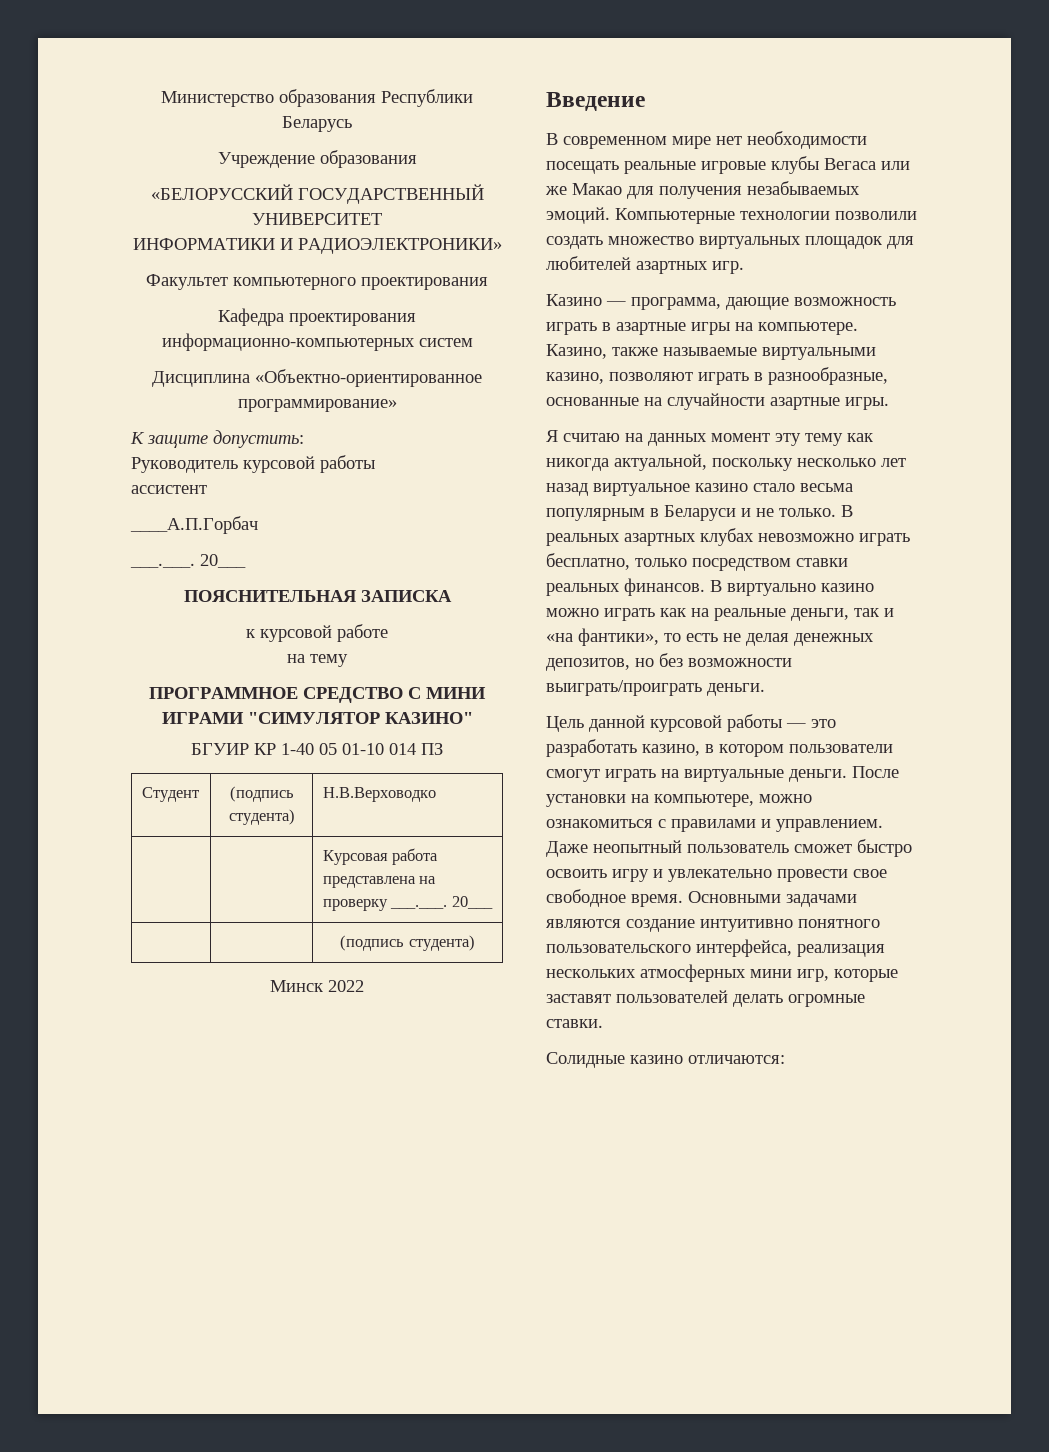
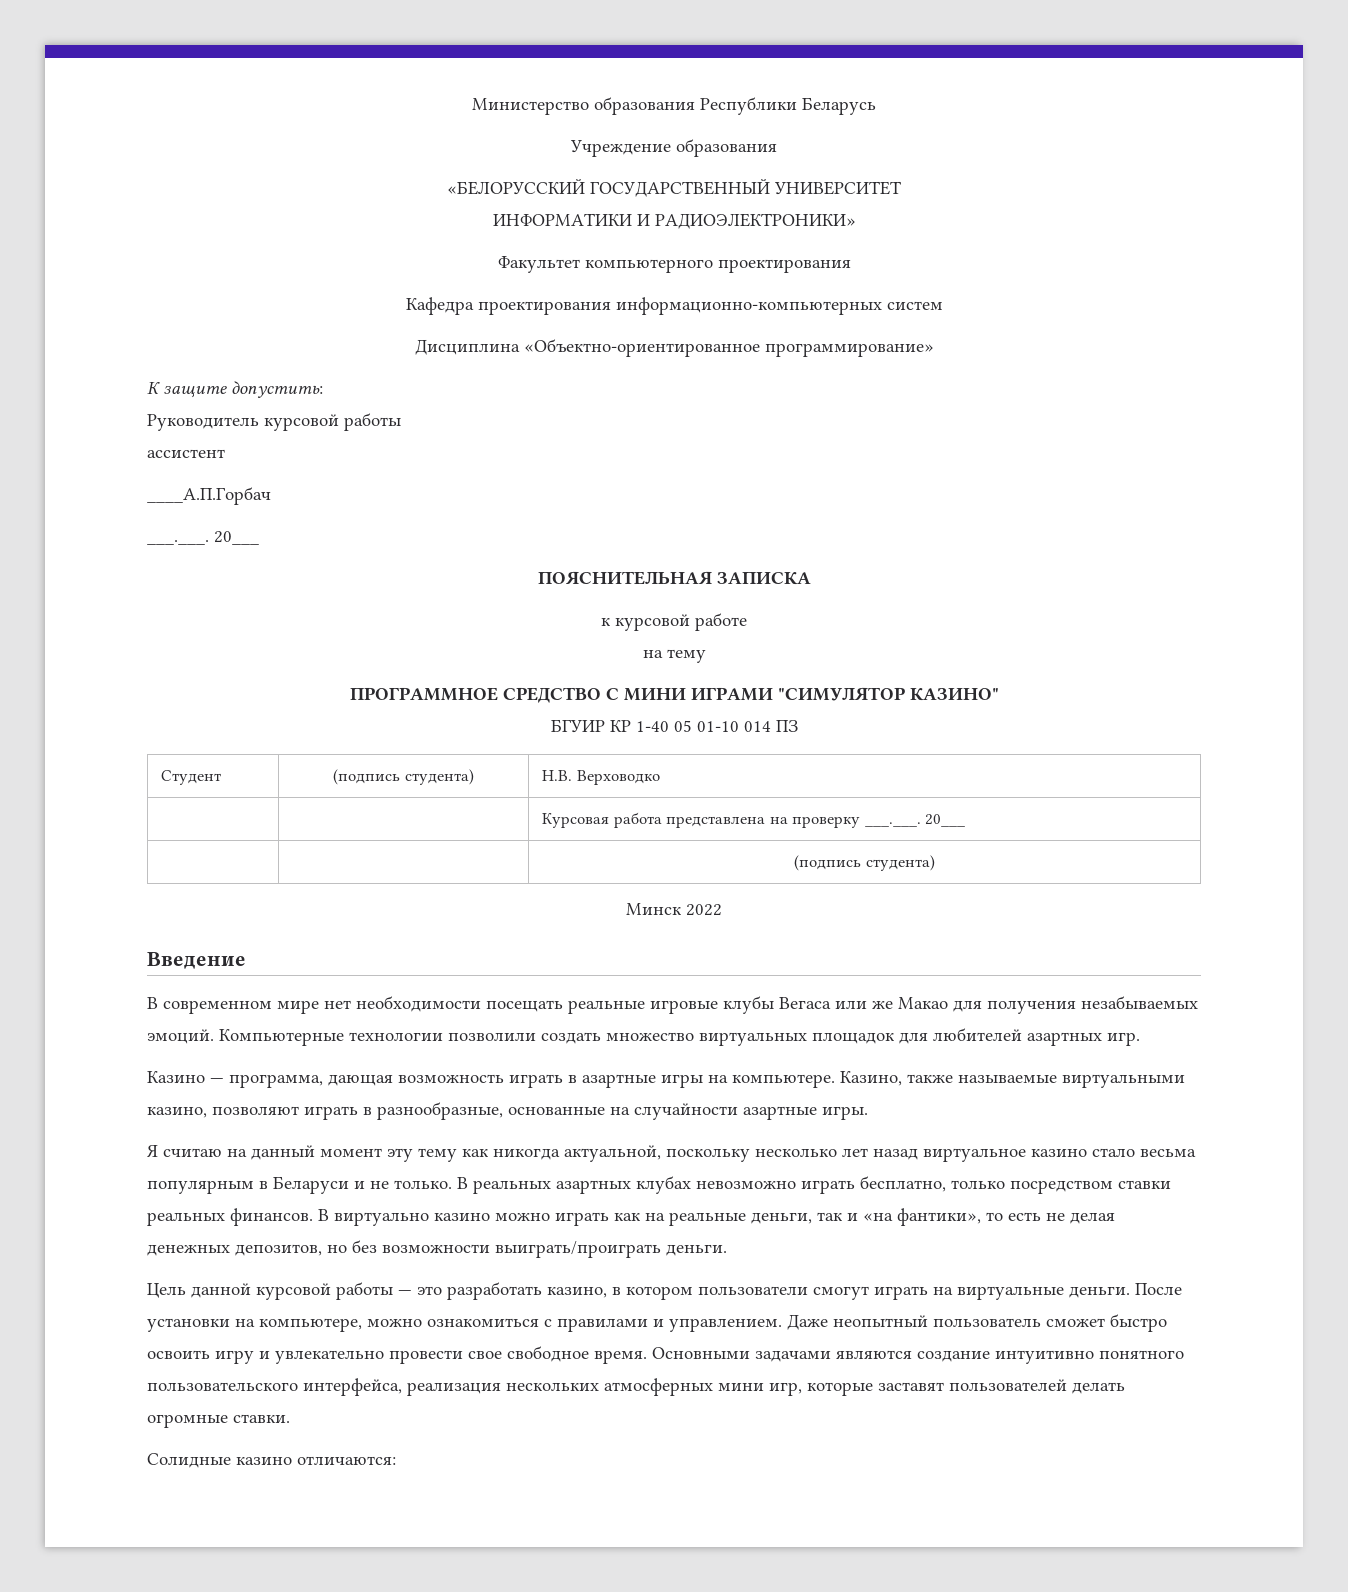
- Студент | (подпись студента) | Н.В.Верховодко
+ Студент | (подпись студента) | Н.В. Верховодко
- Казино — программа, дающие возможность играть в азартные игры на компьютере.
+ Казино — программа, дающая возможность играть в азартные игры на компьютере.
- Я считаю на данных момент эту тему как никогда актуальной, поскольку несколько лет назад виртуальное казино стало весьма популярным в Беларуси и не только.
+ Я считаю на данный момент эту тему как никогда актуальной, поскольку несколько лет назад виртуальное казино стало весьма популярным в Беларуси и не только.

